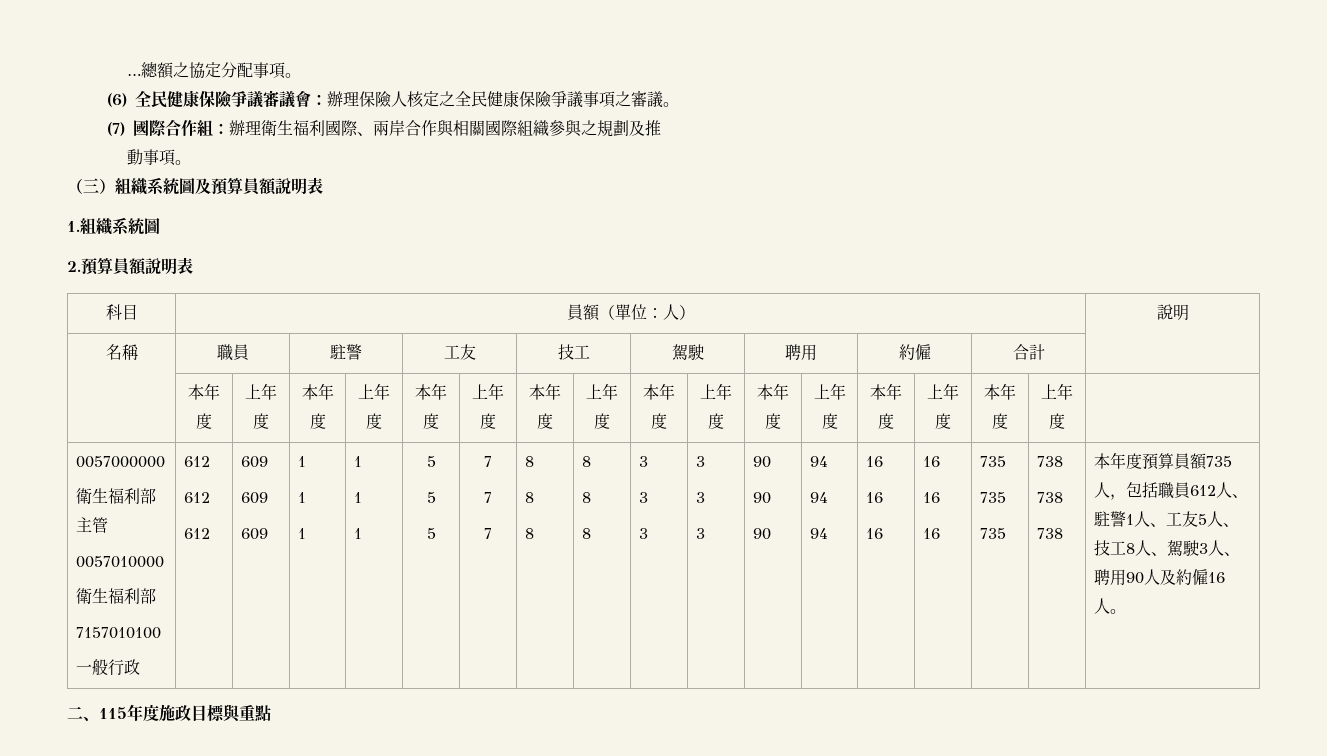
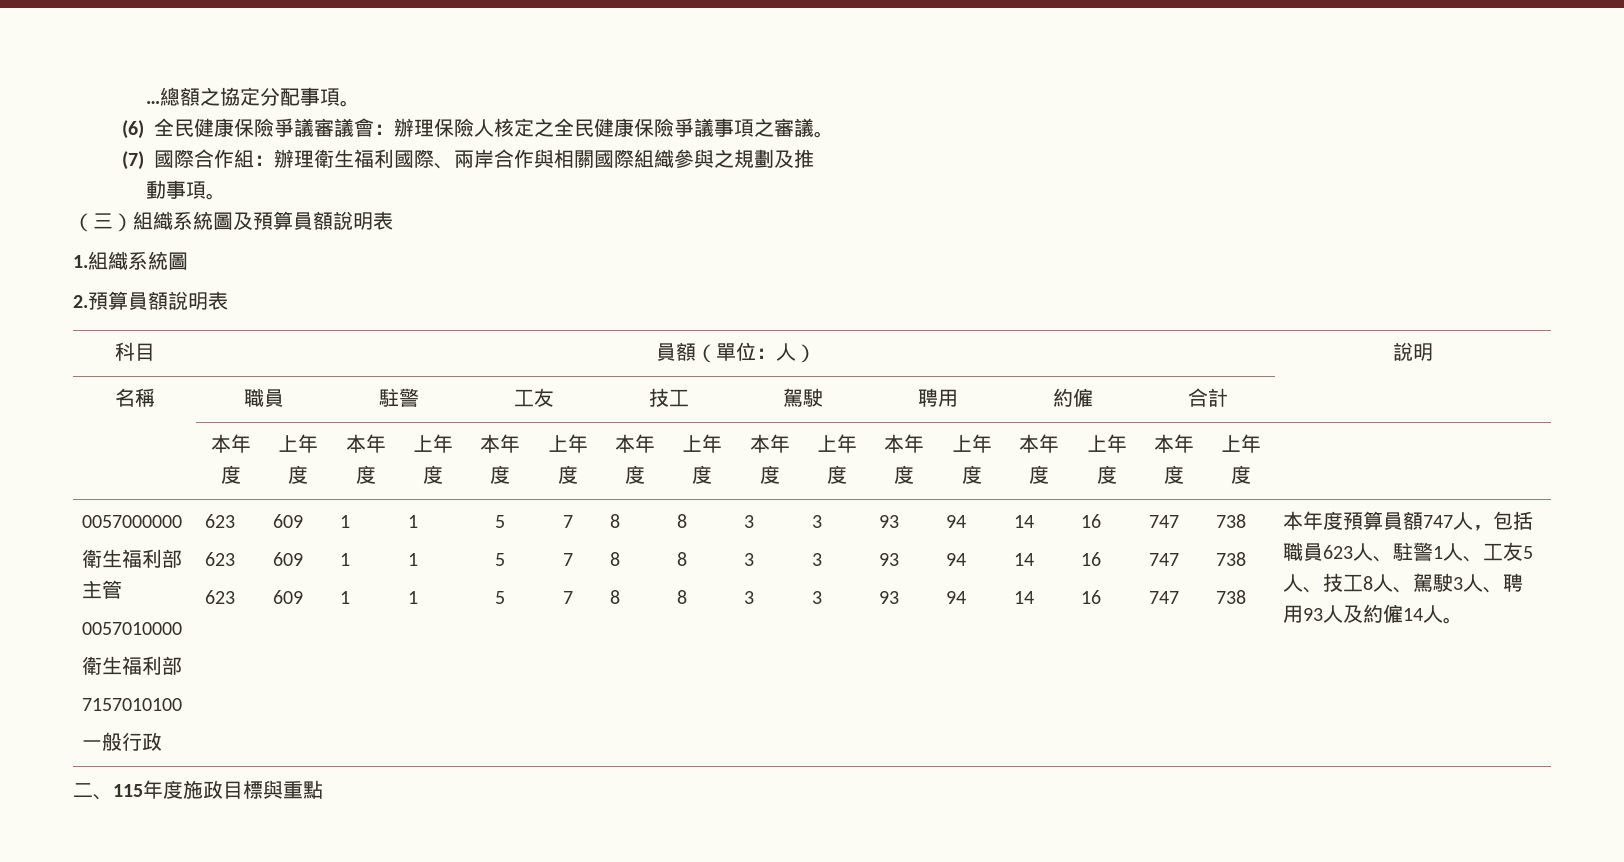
- 一般行政 | 612
- 612
- 612
+ 一般行政 | 623
+ 623
+ 623
- 3 | 90
- 90
- 90
+ 3 | 93
+ 93
+ 93
- 94 | 16
+ 94 | 14
+ 14
+ 14 | 16
  16
- 16 | 16
- 16
- 16 | 735
- 735
- 735
+ 16 | 747
+ 747
+ 747
- 本年度預算員額735人，包括職員612人、駐警1人、工友5人、技工8人、駕駛3人、聘用90人及約僱16人。
+ 本年度預算員額747人，包括職員623人、駐警1人、工友5人、技工8人、駕駛3人、聘用93人及約僱14人。

